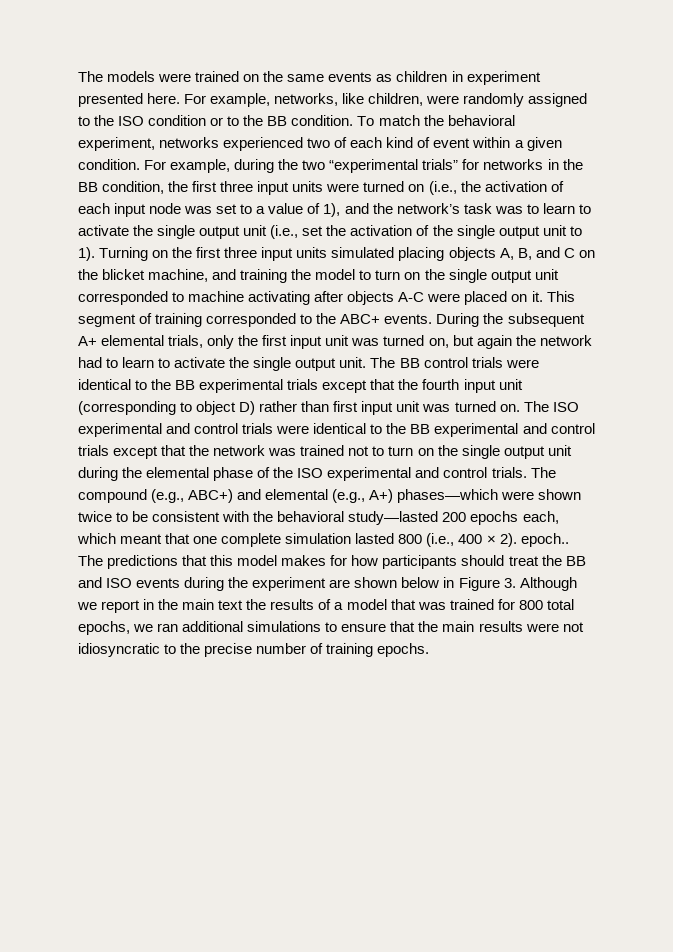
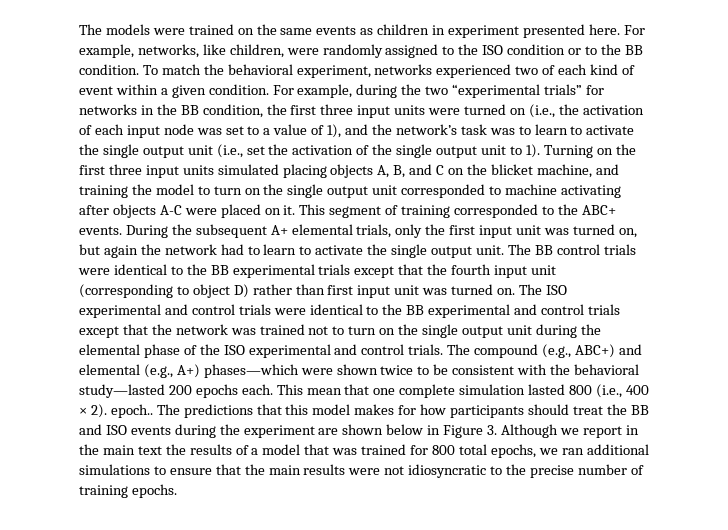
- The compound (e.g., ABC+) and elemental (e.g., A+) phases—which were shown twice to be consistent with the behavioral study—lasted 200 epochs each, which meant that one complete simulation lasted 800 (i.e., 400 × 2). epoch..
+ The compound (e.g., ABC+) and elemental (e.g., A+) phases—which were shown twice to be consistent with the behavioral study—lasted 200 epochs each. This mean that one complete simulation lasted 800 (i.e., 400 × 2). epoch..

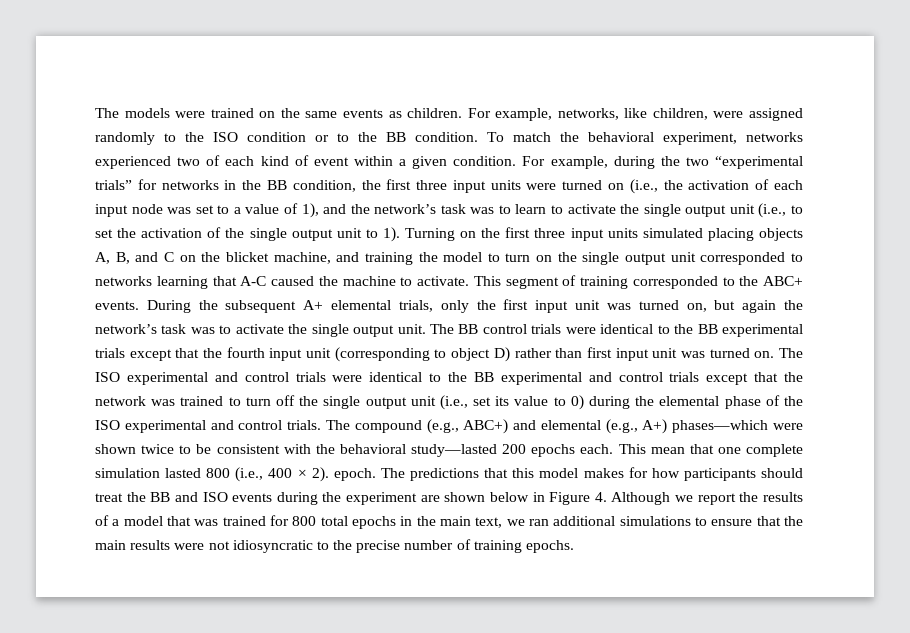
- The models were trained on the same events as children in experiment presented here.
+ The models were trained on the same events as children.
- For example, networks, like children, were randomly assigned to the ISO condition or to the BB condition.
+ For example, networks, like children, were assigned randomly to the ISO condition or to the BB condition.
- For example, during the two “experimental trials” for networks in the BB condition, the first three input units were turned on (i.e., the activation of each input node was set to a value of 1), and the network’s task was to learn to activate the single output unit (i.e., set the activation of the single output unit to 1).
+ For example, during the two “experimental trials” for networks in the BB condition, the first three input units were turned on (i.e., the activation of each input node was set to a value of 1), and the network’s task was to learn to activate the single output unit (i.e., to set the activation of the single output unit to 1).
- Turning on the first three input units simulated placing objects A, B, and C on the blicket machine, and training the model to turn on the single output unit corresponded to machine activating after objects A-C were placed on it.
+ Turning on the first three input units simulated placing objects A, B, and C on the blicket machine, and training the model to turn on the single output unit corresponded to networks learning that A-C caused the machine to activate.
- During the subsequent A+ elemental trials, only the first input unit was turned on, but again the network had to learn to activate the single output unit.
+ During the subsequent A+ elemental trials, only the first input unit was turned on, but again the network’s task was to activate the single output unit.
- The ISO experimental and control trials were identical to the BB experimental and control trials except that the network was trained not to turn on the single output unit during the elemental phase of the ISO experimental and control trials.
+ The ISO experimental and control trials were identical to the BB experimental and control trials except that the network was trained to turn off the single output unit (i.e., set its value to 0) during the elemental phase of the ISO experimental and control trials.
- This mean that one complete simulation lasted 800 (i.e., 400 × 2). epoch..
+ This mean that one complete simulation lasted 800 (i.e., 400 × 2). epoch.
- The predictions that this model makes for how participants should treat the BB and ISO events during the experiment are shown below in Figure 3. Although we report in the main text the results of a model that was trained for 800 total epochs, we ran additional simulations to ensure that the main results were not idiosyncratic to the precise number of training epochs.
+ The predictions that this model makes for how participants should treat the BB and ISO events during the experiment are shown below in Figure 4. Although we report the results of a model that was trained for 800 total epochs in the main text, we ran additional simulations to ensure that the main results were not idiosyncratic to the precise number of training epochs.

